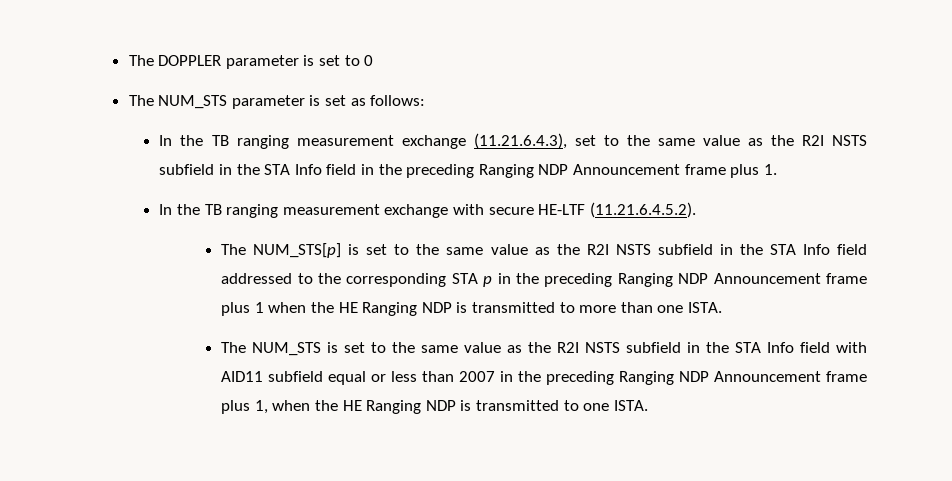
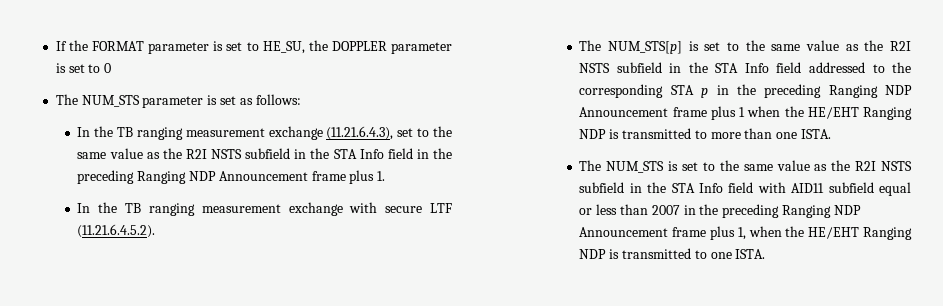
- The DOPPLER parameter is set to 0
+ If the FORMAT parameter is set to HE_SU, the DOPPLER parameter is set to 0
- In the TB ranging measurement exchange with secure HE-LTF (11.21.6.4.5.2).
+ In the TB ranging measurement exchange with secure LTF (11.21.6.4.5.2).
- The NUM_STS[p] is set to the same value as the R2I NSTS subfield in the STA Info field addressed to the corresponding STA p in the preceding Ranging NDP Announcement frame plus 1 when the HE Ranging NDP is transmitted to more than one ISTA.
+ The NUM_STS[p] is set to the same value as the R2I NSTS subfield in the STA Info field addressed to the corresponding STA p in the preceding Ranging NDP Announcement frame plus 1 when the HE/EHT Ranging NDP is transmitted to more than one ISTA.
- The NUM_STS is set to the same value as the R2I NSTS subfield in the STA Info field with AID11 subfield equal or less than 2007 in the preceding Ranging NDP Announcement frame plus 1, when the HE Ranging NDP is transmitted to one ISTA.
+ The NUM_STS is set to the same value as the R2I NSTS subfield in the STA Info field with AID11 subfield equal or less than 2007 in the preceding Ranging NDP Announcement frame plus 1, when the HE/EHT Ranging NDP is transmitted to one ISTA.

